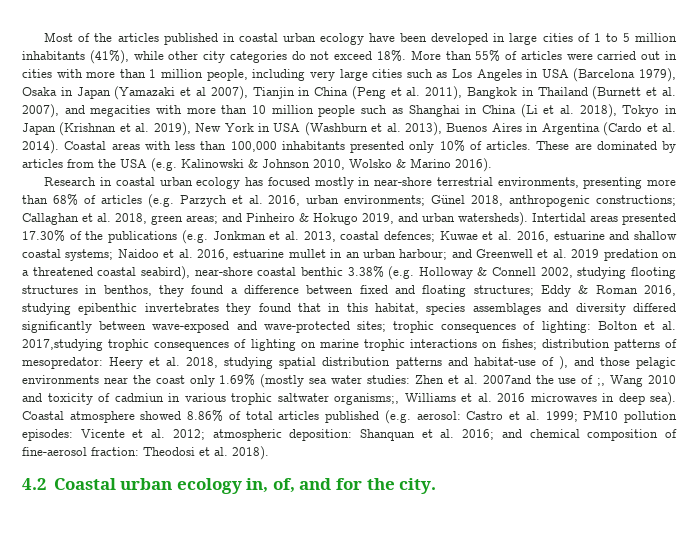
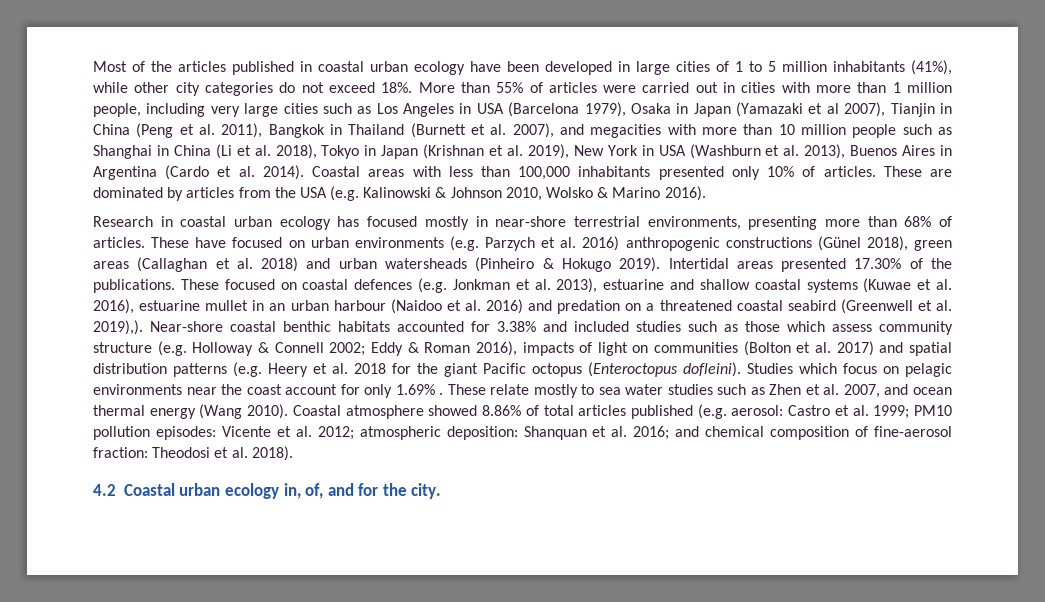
- Research in coastal urban ecology has focused mostly in near-shore terrestrial environments, presenting more than 68% of articles (e.g. Parzych et al. 2016, urban environments; Günel 2018, anthropogenic constructions; Callaghan et al. 2018, green areas; and Pinheiro & Hokugo 2019, and urban watersheds).
+ Research in coastal urban ecology has focused mostly in near-shore terrestrial environments, presenting more than 68% of articles. These have focused on urban environments (e.g. Parzych et al. 2016) anthropogenic constructions (Günel 2018), green areas (Callaghan et al. 2018) and urban watersheads (Pinheiro & Hokugo 2019).
- Intertidal areas presented 17.30% of the publications (e.g. Jonkman et al. 2013, coastal defences; Kuwae et al. 2016, estuarine and shallow coastal systems; Naidoo et al. 2016, estuarine mullet in an urban harbour; and Greenwell et al. 2019 predation on a threatened coastal seabird), near-shore coastal benthic 3.38% (e.g. Holloway & Connell 2002, studying flooting structures in benthos, they found a difference between fixed and floating structures; Eddy & Roman 2016, studying epibenthic invertebrates they found that in this habitat, species assemblages and diversity differed significantly between wave-exposed and wave-protected sites; trophic consequences of lighting: Bolton et al. 2017,studying trophic consequences of lighting on marine trophic interactions on fishes; distribution patterns of mesopredator: Heery et al. 2018, studying spatial distribution patterns and habitat-use of ), and those pelagic environments near the coast only 1.69% (mostly sea water studies: Zhen et al. 2007and the use of ;, Wang 2010 and toxicity of cadmiun in various trophic saltwater organisms;, Williams et al. 2016 microwaves in deep sea).
+ Intertidal areas presented 17.30% of the publications. These focused on coastal defences (e.g. Jonkman et al. 2013), estuarine and shallow coastal systems (Kuwae et al. 2016), estuarine mullet in an urban harbour (Naidoo et al. 2016) and predation on a threatened coastal seabird (Greenwell et al. 2019),). Near-shore coastal benthic habitats accounted for 3.38% and included studies such as those which assess community structure (e.g. Holloway & Connell 2002; Eddy & Roman 2016), impacts of light on communities (Bolton et al. 2017) and spatial distribution patterns (e.g. Heery et al. 2018 for the giant Pacific octopus (Enteroctopus dofleini). Studies which focus on pelagic environments near the coast account for only 1.69% . These relate mostly to sea water studies such as Zhen et al. 2007, and ocean thermal energy (Wang 2010).

